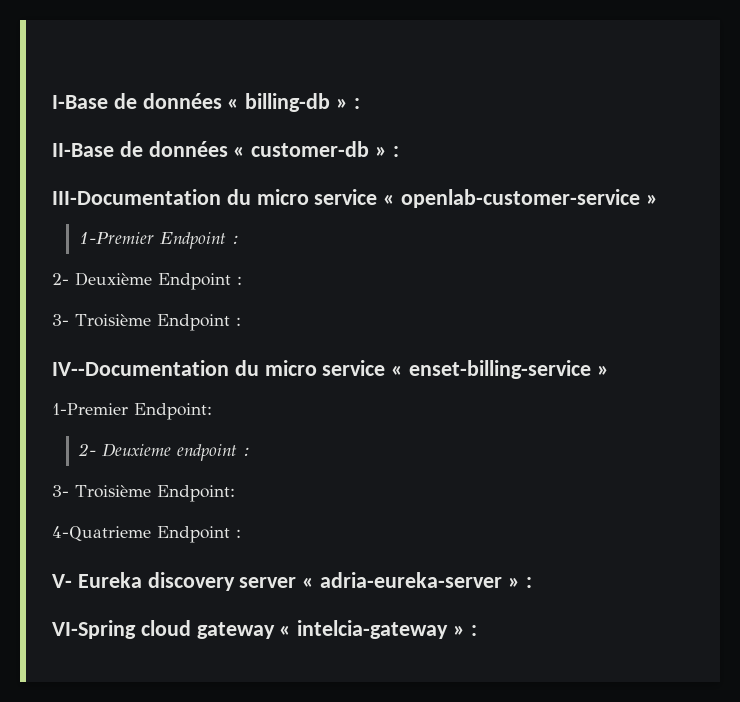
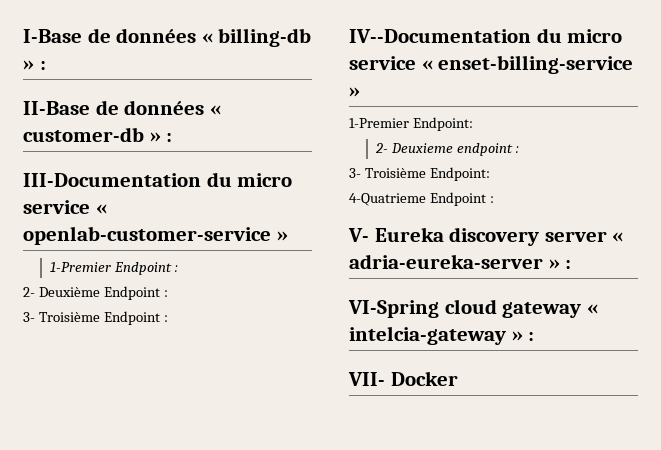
+ VII- Docker

